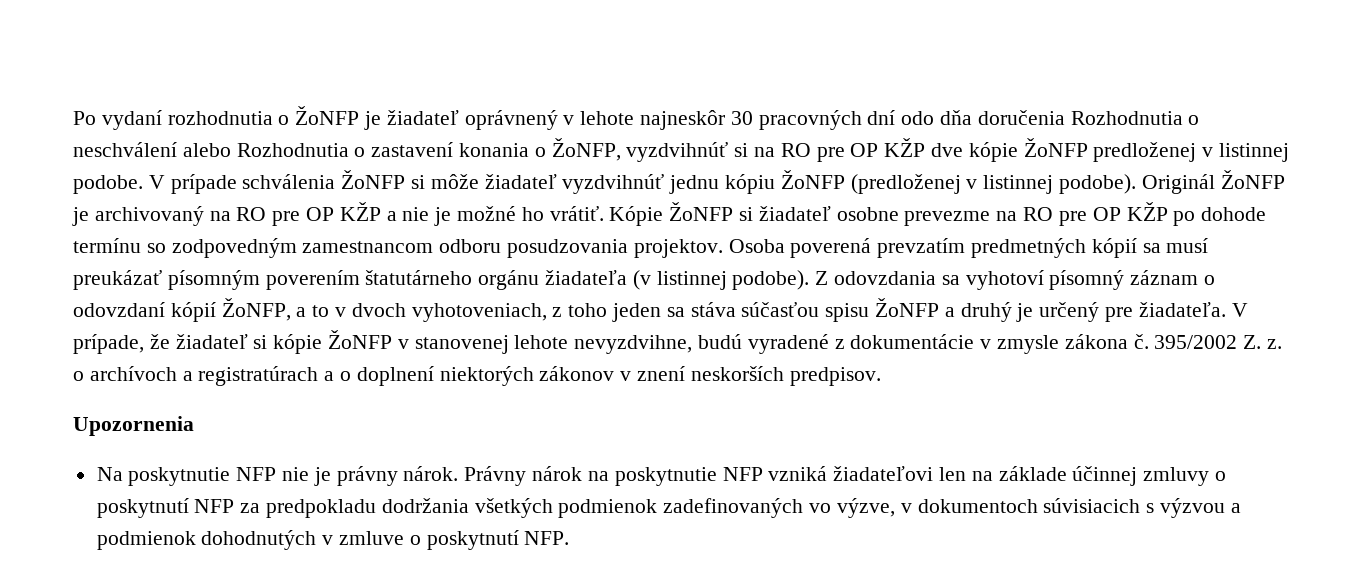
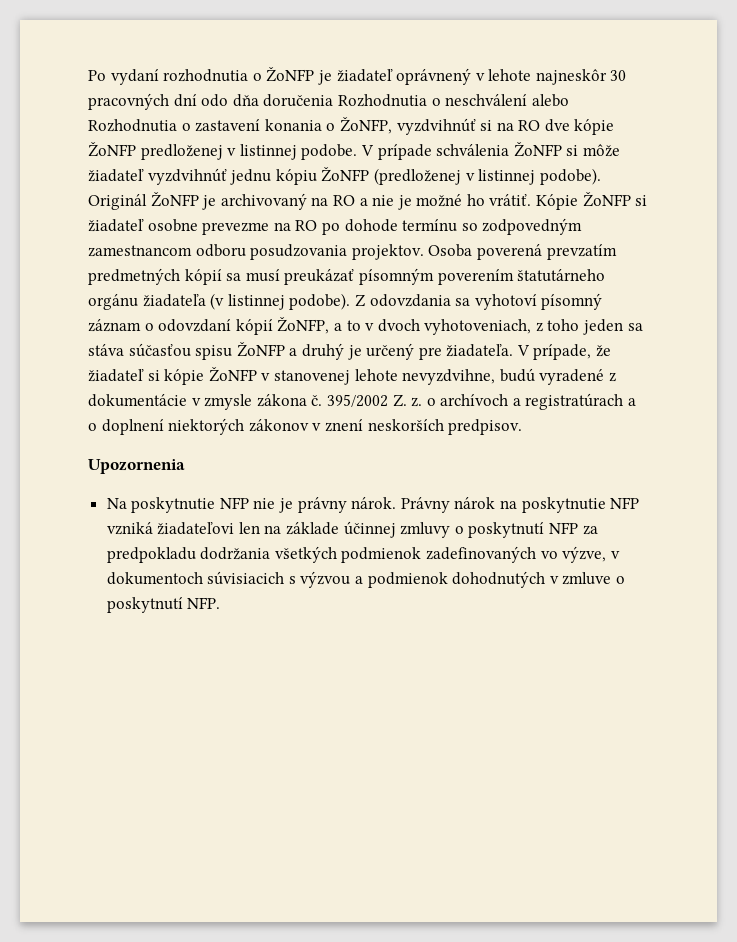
- Po vydaní rozhodnutia o ŽoNFP je žiadateľ oprávnený v lehote najneskôr 30 pracovných dní odo dňa doručenia Rozhodnutia o neschválení alebo Rozhodnutia o zastavení konania o ŽoNFP, vyzdvihnúť si na RO pre OP KŽP dve kópie ŽoNFP predloženej v listinnej podobe.
+ Po vydaní rozhodnutia o ŽoNFP je žiadateľ oprávnený v lehote najneskôr 30 pracovných dní odo dňa doručenia Rozhodnutia o neschválení alebo Rozhodnutia o zastavení konania o ŽoNFP, vyzdvihnúť si na RO dve kópie ŽoNFP predloženej v listinnej podobe.
- Originál ŽoNFP je archivovaný na RO pre OP KŽP a nie je možné ho vrátiť.
+ Originál ŽoNFP je archivovaný na RO a nie je možné ho vrátiť.
- Kópie ŽoNFP si žiadateľ osobne prevezme na RO pre OP KŽP po dohode termínu so zodpovedným zamestnancom odboru posudzovania projektov.
+ Kópie ŽoNFP si žiadateľ osobne prevezme na RO po dohode termínu so zodpovedným zamestnancom odboru posudzovania projektov.

